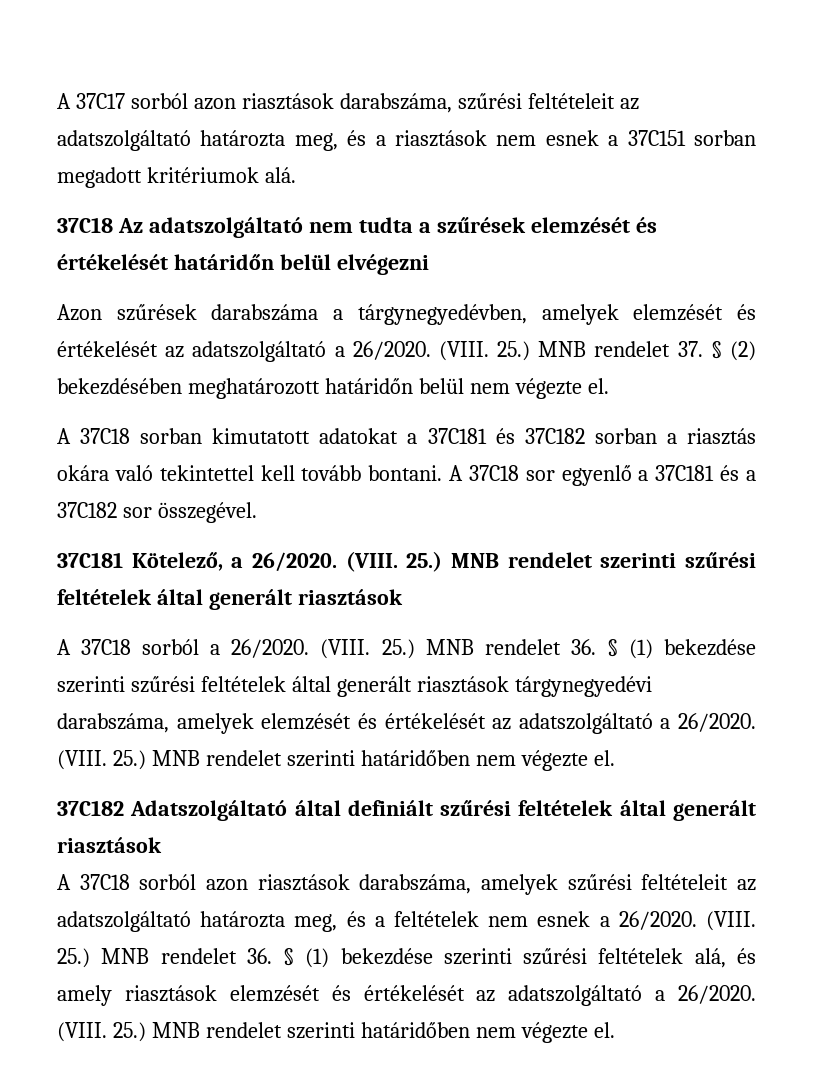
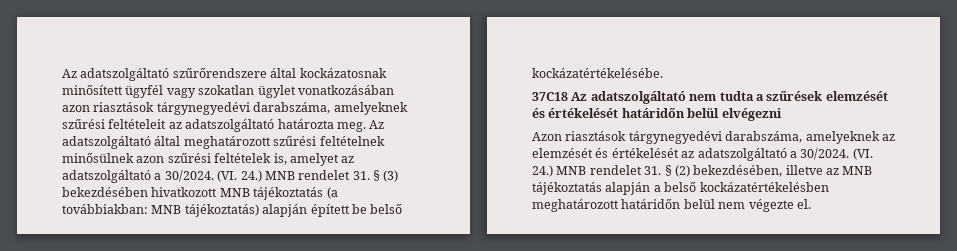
- A 37C17 sorból azon riasztások darabszáma, szűrési feltételeit az adatszolgáltató határozta meg, és a riasztások nem esnek a 37C151 sorban megadott kritériumok alá.
+ Az adatszolgáltató szűrőrendszere által kockázatosnak minősített ügyfél vagy szokatlan ügylet vonatkozásában azon riasztások tárgynegyedévi darabszáma, amelyeknek szűrési feltételeit az adatszolgáltató határozta meg. Az adatszolgáltató által meghatározott szűrési feltételnek minősülnek azon szűrési feltételek is, amelyet az adatszolgáltató a 30/2024. (VI. 24.) MNB rendelet 31. § (3) bekezdésében hivatkozott MNB tájékoztatás (a továbbiakban: MNB tájékoztatás) alapján épített be belső kockázatértékelésébe.
- Azon szűrések darabszáma a tárgynegyedévben, amelyek elemzését és értékelését az adatszolgáltató a 26/2020. (VIII. 25.) MNB rendelet 37. § (2) bekezdésében meghatározott határidőn belül nem végezte el.
+ Azon riasztások tárgynegyedévi darabszáma, amelyeknek az elemzését és értékelését az adatszolgáltató a 30/2024. (VI. 24.) MNB rendelet 31. § (2) bekezdésében, illetve az MNB tájékoztatás alapján a belső kockázatértékelésben meghatározott határidőn belül nem végezte el.
- A 37C18 sorban kimutatott adatokat a 37C181 és 37C182 sorban a riasztás okára való tekintettel kell tovább bontani. A 37C18 sor egyenlő a 37C181 és a 37C182 sor összegével.
- 37C181 Kötelező, a 26/2020. (VIII. 25.) MNB rendelet szerinti szűrési feltételek által generált riasztások
- A 37C18 sorból a 26/2020. (VIII. 25.) MNB rendelet 36. § (1) bekezdése szerinti szűrési feltételek által generált riasztások tárgynegyedévi darabszáma, amelyek elemzését és értékelését az adatszolgáltató a 26/2020. (VIII. 25.) MNB rendelet szerinti határidőben nem végezte el.
- 37C182 Adatszolgáltató által definiált szűrési feltételek által generált riasztások
- A 37C18 sorból azon riasztások darabszáma, amelyek szűrési feltételeit az adatszolgáltató határozta meg, és a feltételek nem esnek a 26/2020. (VIII. 25.) MNB rendelet 36. § (1) bekezdése szerinti szűrési feltételek alá, és amely riasztások elemzését és értékelését az adatszolgáltató a 26/2020. (VIII. 25.) MNB rendelet szerinti határidőben nem végezte el.

